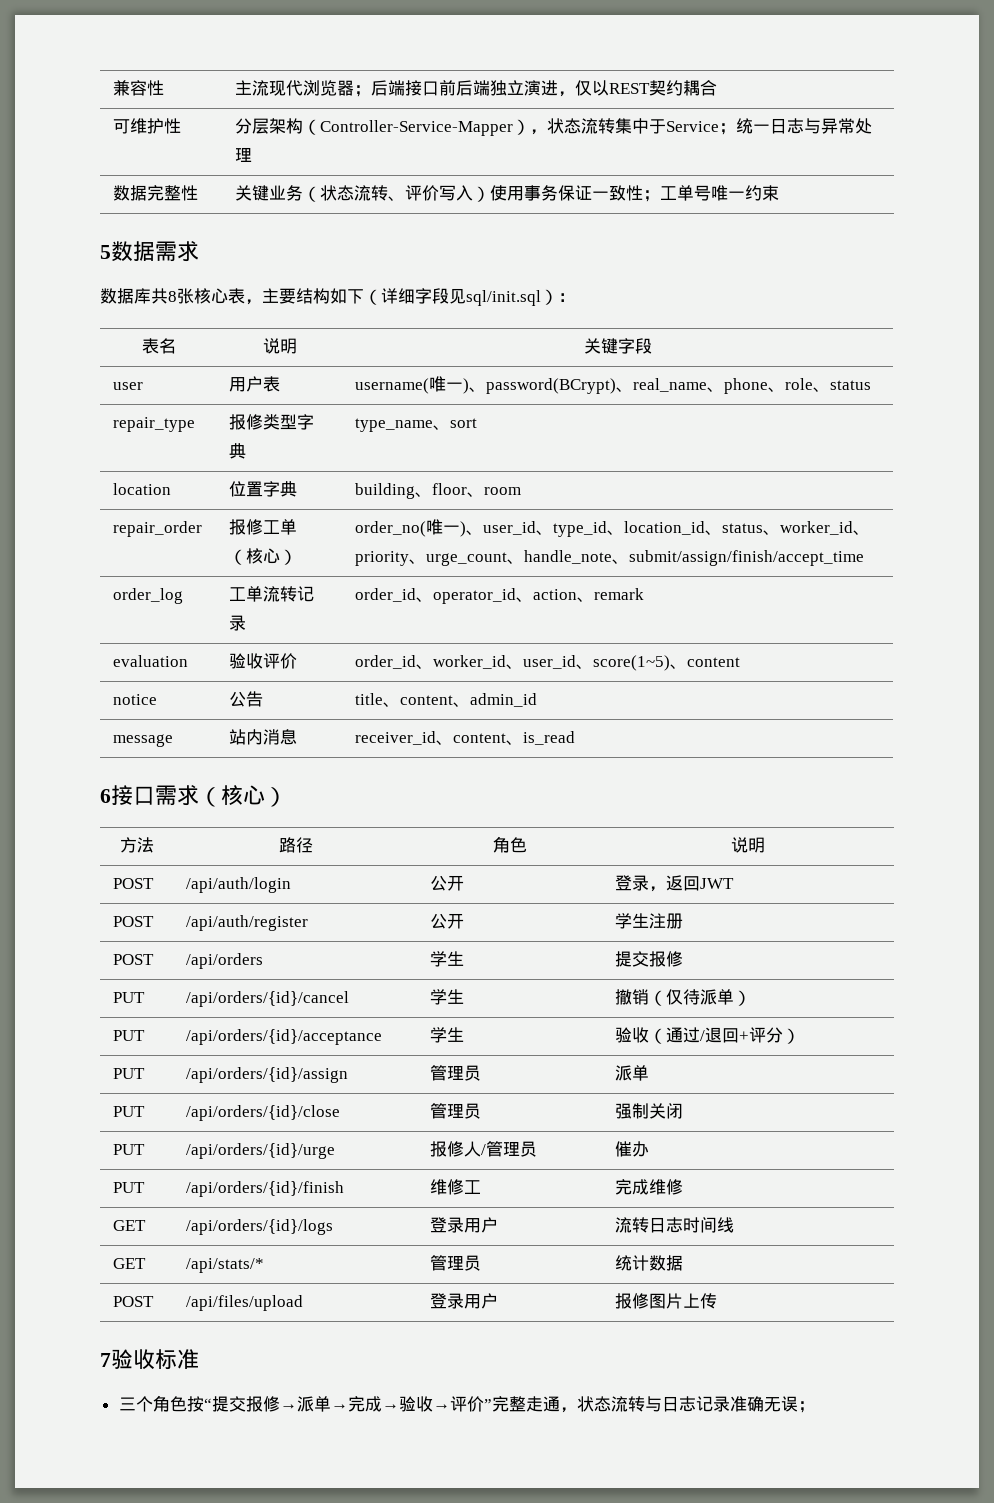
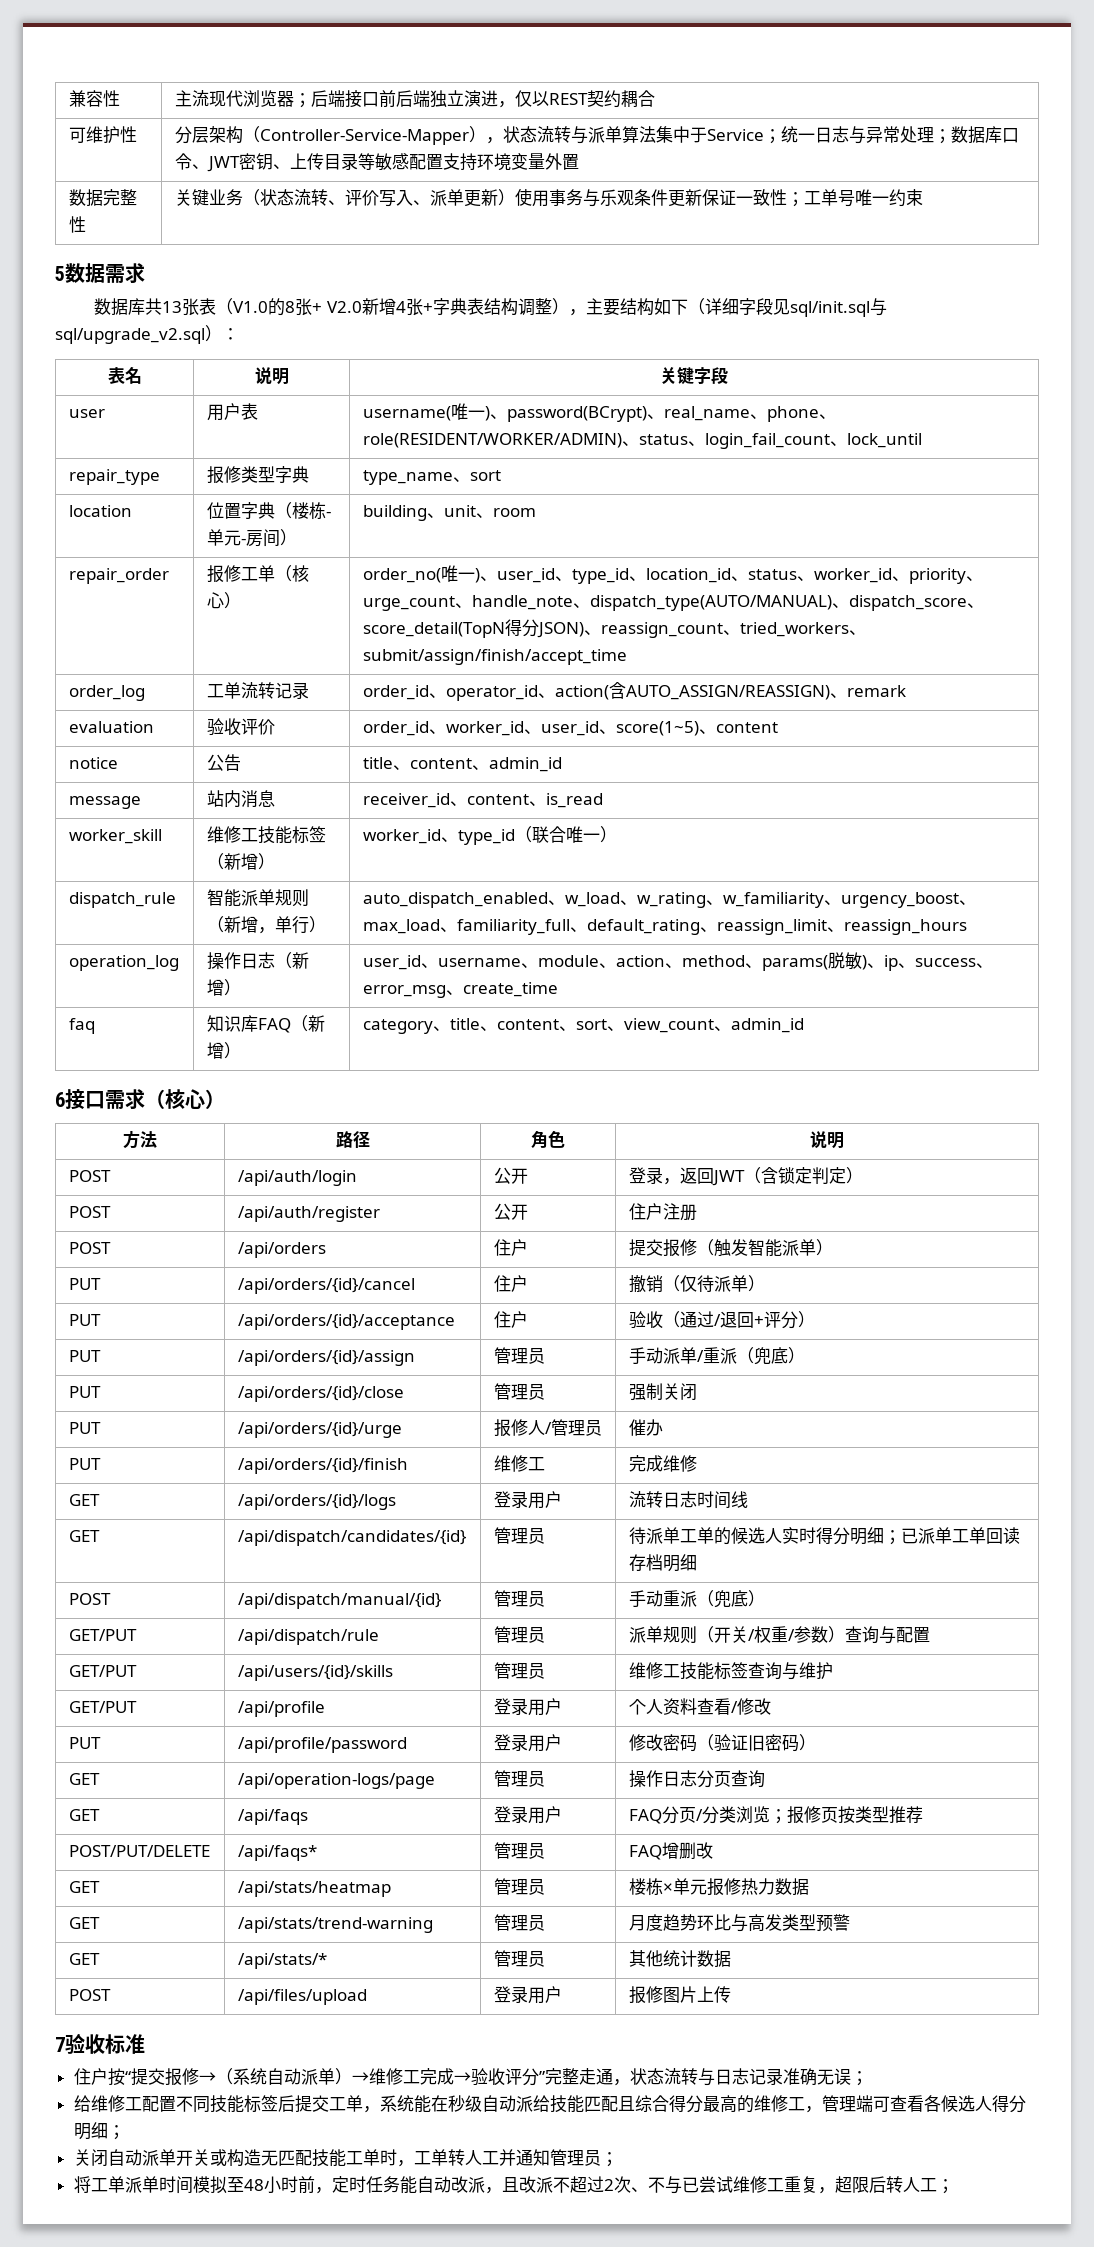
- 可维护性 | 分层架构（Controller-Service-Mapper），状态流转集中于Service；统一日志与异常处理
+ 可维护性 | 分层架构（Controller-Service-Mapper），状态流转与派单算法集中于Service；统一日志与异常处理；数据库口令、JWT密钥、上传目录等敏感配置支持环境变量外置
- 数据完整性 | 关键业务（状态流转、评价写入）使用事务保证一致性；工单号唯一约束
+ 数据完整性 | 关键业务（状态流转、评价写入、派单更新）使用事务与乐观条件更新保证一致性；工单号唯一约束
- 数据库共8张核心表，主要结构如下（详细字段见sql/init.sql）：
+ 数据库共13张表（V1.0的8张+ V2.0新增4张+字典表结构调整），主要结构如下（详细字段见sql/init.sql与sql/upgrade_v2.sql）：
- user | 用户表 | username(唯一)、password(BCrypt)、real_name、phone、role、status
+ user | 用户表 | username(唯一)、password(BCrypt)、real_name、phone、role(RESIDENT/WORKER/ADMIN)、status、login_fail_count、lock_until
- location | 位置字典 | building、floor、room
+ location | 位置字典（楼栋-单元-房间） | building、unit、room
- repair_order | 报修工单（核心） | order_no(唯一)、user_id、type_id、location_id、status、worker_id、priority、urge_count、handle_note、submit/assign/finish/accept_time
+ repair_order | 报修工单（核心） | order_no(唯一)、user_id、type_id、location_id、status、worker_id、priority、urge_count、handle_note、dispatch_type(AUTO/MANUAL)、dispatch_score、score_detail(TopN得分JSON)、reassign_count、tried_workers、submit/assign/finish/accept_time
- order_log | 工单流转记录 | order_id、operator_id、action、remark
+ order_log | 工单流转记录 | order_id、operator_id、action(含AUTO_ASSIGN/REASSIGN)、remark
+ worker_skill | 维修工技能标签（新增） | worker_id、type_id（联合唯一）
+ dispatch_rule | 智能派单规则（新增，单行） | auto_dispatch_enabled、w_load、w_rating、w_familiarity、urgency_boost、max_load、familiarity_full、default_rating、reassign_limit、reassign_hours
+ operation_log | 操作日志（新增） | user_id、username、module、action、method、params(脱敏)、ip、success、error_msg、create_time
+ faq | 知识库FAQ（新增） | category、title、content、sort、view_count、admin_id
- POST | /api/auth/login | 公开 | 登录，返回JWT
+ POST | /api/auth/login | 公开 | 登录，返回JWT（含锁定判定）
- POST | /api/auth/register | 公开 | 学生注册
+ POST | /api/auth/register | 公开 | 住户注册
- POST | /api/orders | 学生 | 提交报修
+ POST | /api/orders | 住户 | 提交报修（触发智能派单）
- PUT | /api/orders/{id}/cancel | 学生 | 撤销（仅待派单）
+ PUT | /api/orders/{id}/cancel | 住户 | 撤销（仅待派单）
- PUT | /api/orders/{id}/acceptance | 学生 | 验收（通过/退回+评分）
+ PUT | /api/orders/{id}/acceptance | 住户 | 验收（通过/退回+评分）
- PUT | /api/orders/{id}/assign | 管理员 | 派单
+ PUT | /api/orders/{id}/assign | 管理员 | 手动派单/重派（兜底）
+ GET | /api/dispatch/candidates/{id} | 管理员 | 待派单工单的候选人实时得分明细；已派单工单回读存档明细
+ POST | /api/dispatch/manual/{id} | 管理员 | 手动重派（兜底）
+ GET/PUT | /api/dispatch/rule | 管理员 | 派单规则（开关/权重/参数）查询与配置
+ GET/PUT | /api/users/{id}/skills | 管理员 | 维修工技能标签查询与维护
+ GET/PUT | /api/profile | 登录用户 | 个人资料查看/修改
+ PUT | /api/profile/password | 登录用户 | 修改密码（验证旧密码）
+ GET | /api/operation-logs/page | 管理员 | 操作日志分页查询
+ GET | /api/faqs | 登录用户 | FAQ分页/分类浏览；报修页按类型推荐
+ POST/PUT/DELETE | /api/faqs* | 管理员 | FAQ增删改
+ GET | /api/stats/heatmap | 管理员 | 楼栋×单元报修热力数据
+ GET | /api/stats/trend-warning | 管理员 | 月度趋势环比与高发类型预警
- GET | /api/stats/* | 管理员 | 统计数据
+ GET | /api/stats/* | 管理员 | 其他统计数据
- 三个角色按“提交报修→派单→完成→验收→评价”完整走通，状态流转与日志记录准确无误；
+ 住户按“提交报修→（系统自动派单）→维修工完成→验收评分”完整走通，状态流转与日志记录准确无误；
+ 给维修工配置不同技能标签后提交工单，系统能在秒级自动派给技能匹配且综合得分最高的维修工，管理端可查看各候选人得分明细；
+ 关闭自动派单开关或构造无匹配技能工单时，工单转人工并通知管理员；
+ 将工单派单时间模拟至48小时前，定时任务能自动改派，且改派不超过2次、不与已尝试维修工重复，超限后转人工；

